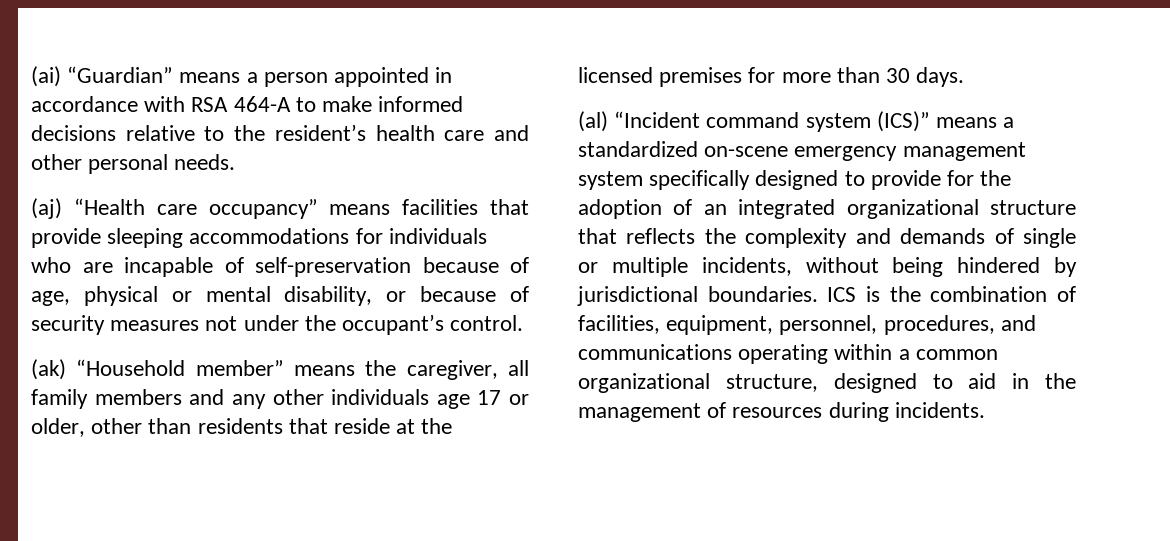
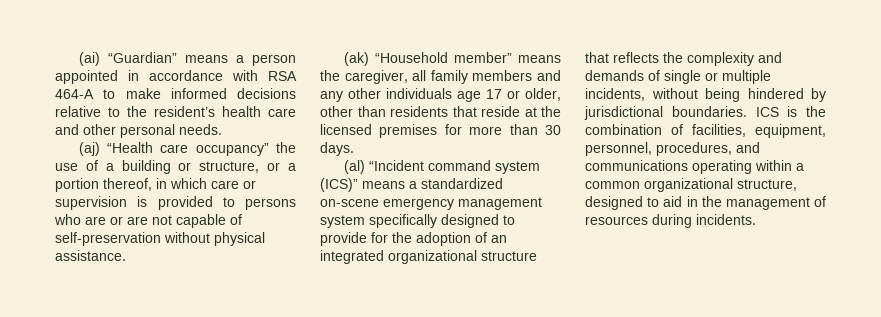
- (aj) “Health care occupancy” means facilities that provide sleeping accommodations for individuals who are incapable of self-preservation because of age, physical or mental disability, or because of security measures not under the occupant’s control.
+ (aj) “Health care occupancy” the use of a building or structure, or a portion thereof, in which care or supervision is provided to persons who are or are not capable of self-preservation without physical assistance.

